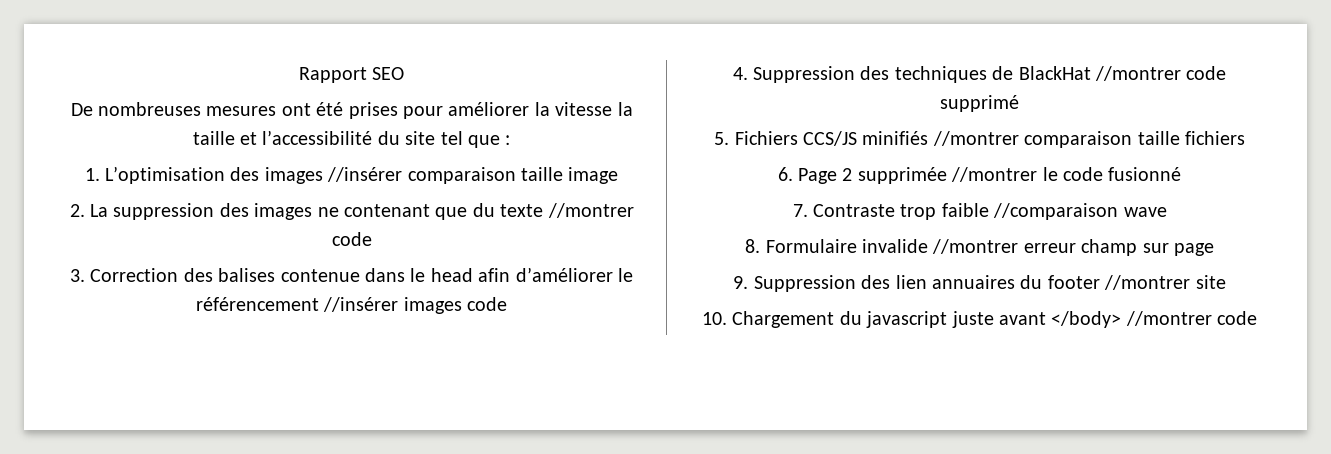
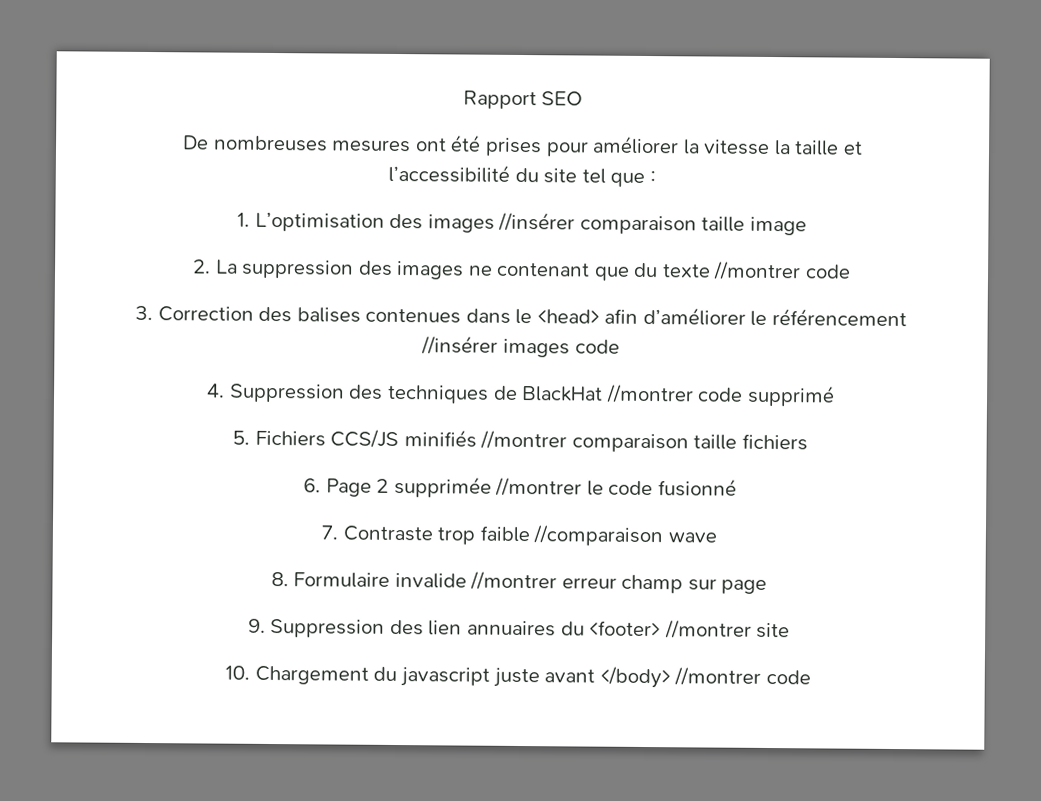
- 3. Correction des balises contenue dans le head afin d’améliorer le référencement //insérer images code
+ 3. Correction des balises contenues dans le <head> afin d’améliorer le référencement //insérer images code
- 9. Suppression des lien annuaires du footer //montrer site
+ 9. Suppression des lien annuaires du <footer> //montrer site

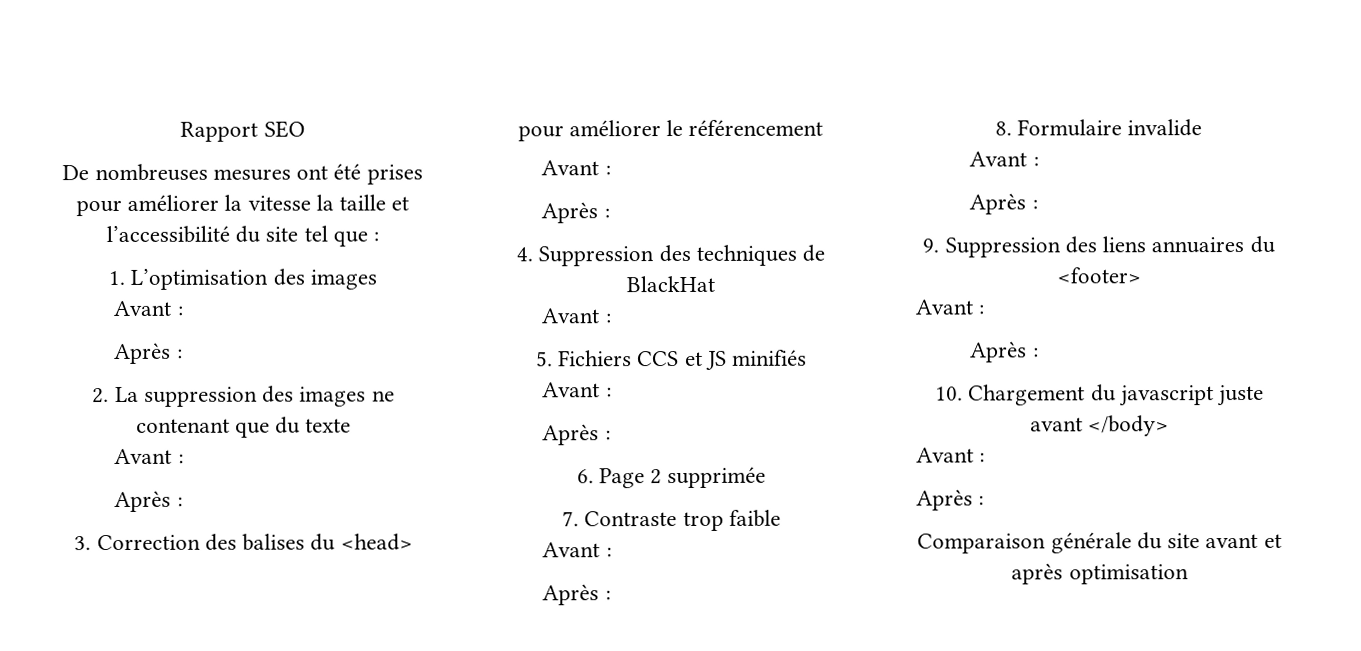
- 1. L’optimisation des images //insérer comparaison taille image
+ 1. L’optimisation des images
+ Avant :
+ Après :
- 2. La suppression des images ne contenant que du texte //montrer code
+ 2. La suppression des images ne contenant que du texte
+ Avant :
+ Après :
- 3. Correction des balises contenues dans le <head> afin d’améliorer le référencement //insérer images code
+ 3. Correction des balises du <head> pour améliorer le référencement
+ Avant :
+ Après :
- 4. Suppression des techniques de BlackHat //montrer code supprimé
+ 4. Suppression des techniques de BlackHat
+ Avant :
- 5. Fichiers CCS/JS minifiés //montrer comparaison taille fichiers
+ 5. Fichiers CCS et JS minifiés
+ Avant :
+ Après :
- 6. Page 2 supprimée //montrer le code fusionné
+ 6. Page 2 supprimée
- 7. Contraste trop faible //comparaison wave
+ 7. Contraste trop faible
+ Avant :
+ Après :
- 8. Formulaire invalide //montrer erreur champ sur page
+ 8. Formulaire invalide
+ Avant :
+ Après :
- 9. Suppression des lien annuaires du <footer> //montrer site
+ 9. Suppression des liens annuaires du <footer>
+ Avant :
+ Après :
- 10. Chargement du javascript juste avant </body> //montrer code
+ 10. Chargement du javascript juste avant </body>
+ Avant :
+ Après :
+ Comparaison générale du site avant et après optimisation

